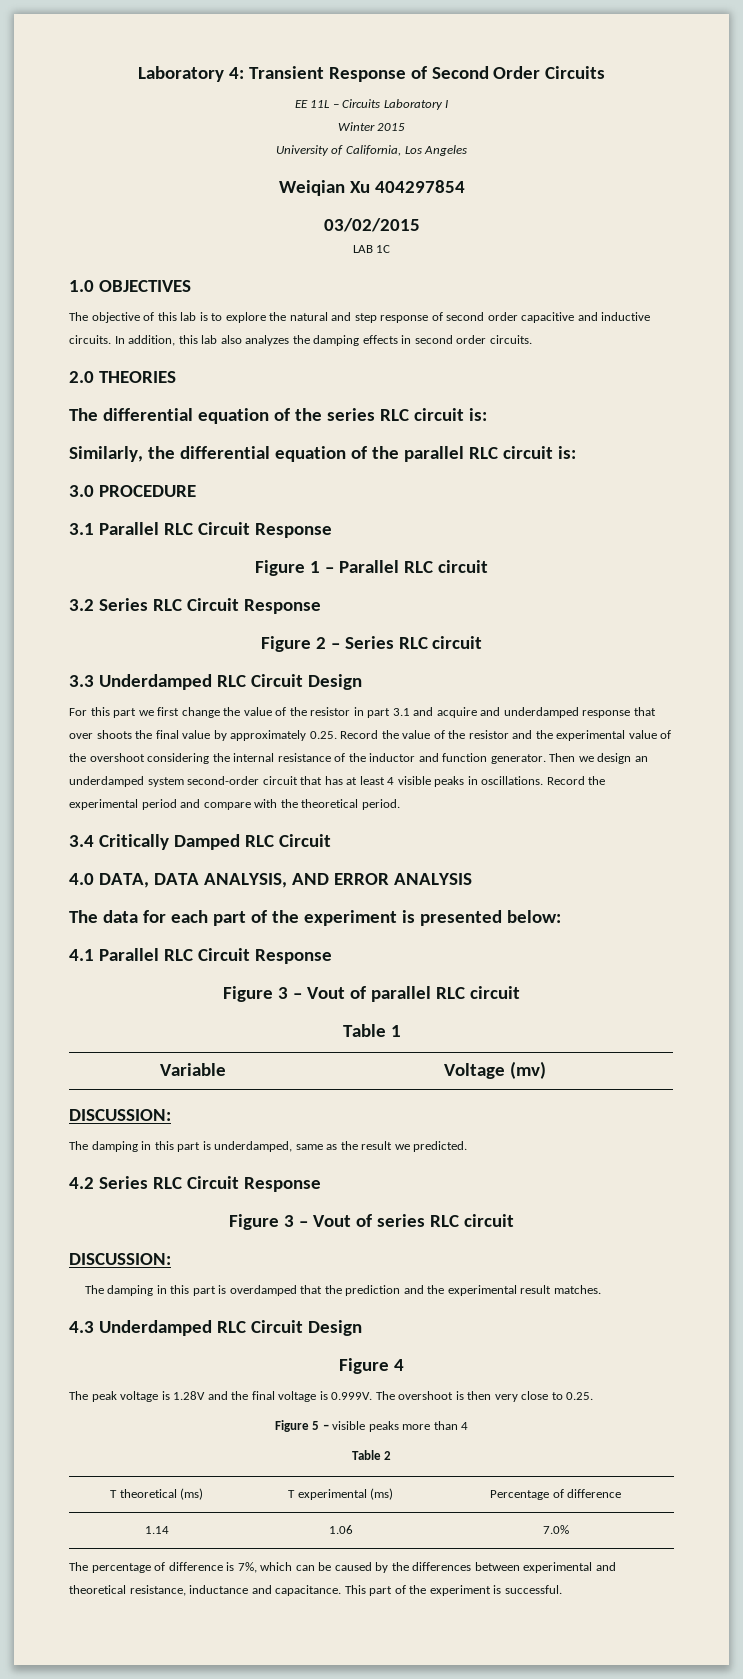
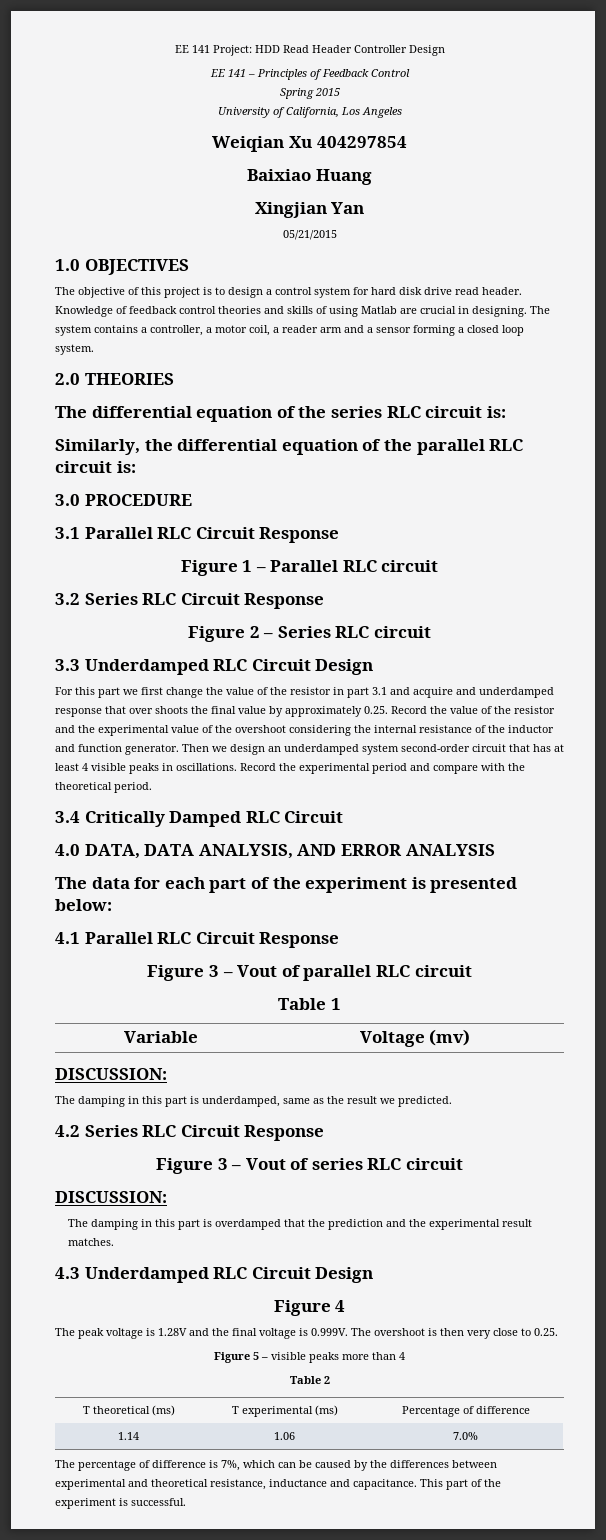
- Laboratory 4: Transient Response of Second Order Circuits
- EE 11L – Circuits Laboratory I
- Winter 2015
+ EE 141 Project: HDD Read Header Controller Design
+ EE 141 – Principles of Feedback Control
+ Spring 2015
- 03/02/2015
- LAB 1C
+ Baixiao Huang
+ Xingjian Yan
+ 05/21/2015
- The objective of this lab is to explore the natural and step response of second order capacitive and inductive circuits. In addition, this lab also analyzes the damping effects in second order circuits.
+ The objective of this project is to design a control system for hard disk drive read header. Knowledge of feedback control theories and skills of using Matlab are crucial in designing. The system contains a controller, a motor coil, a reader arm and a sensor forming a closed loop system.

